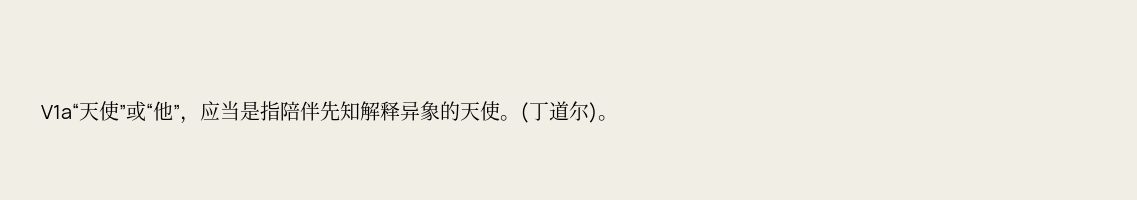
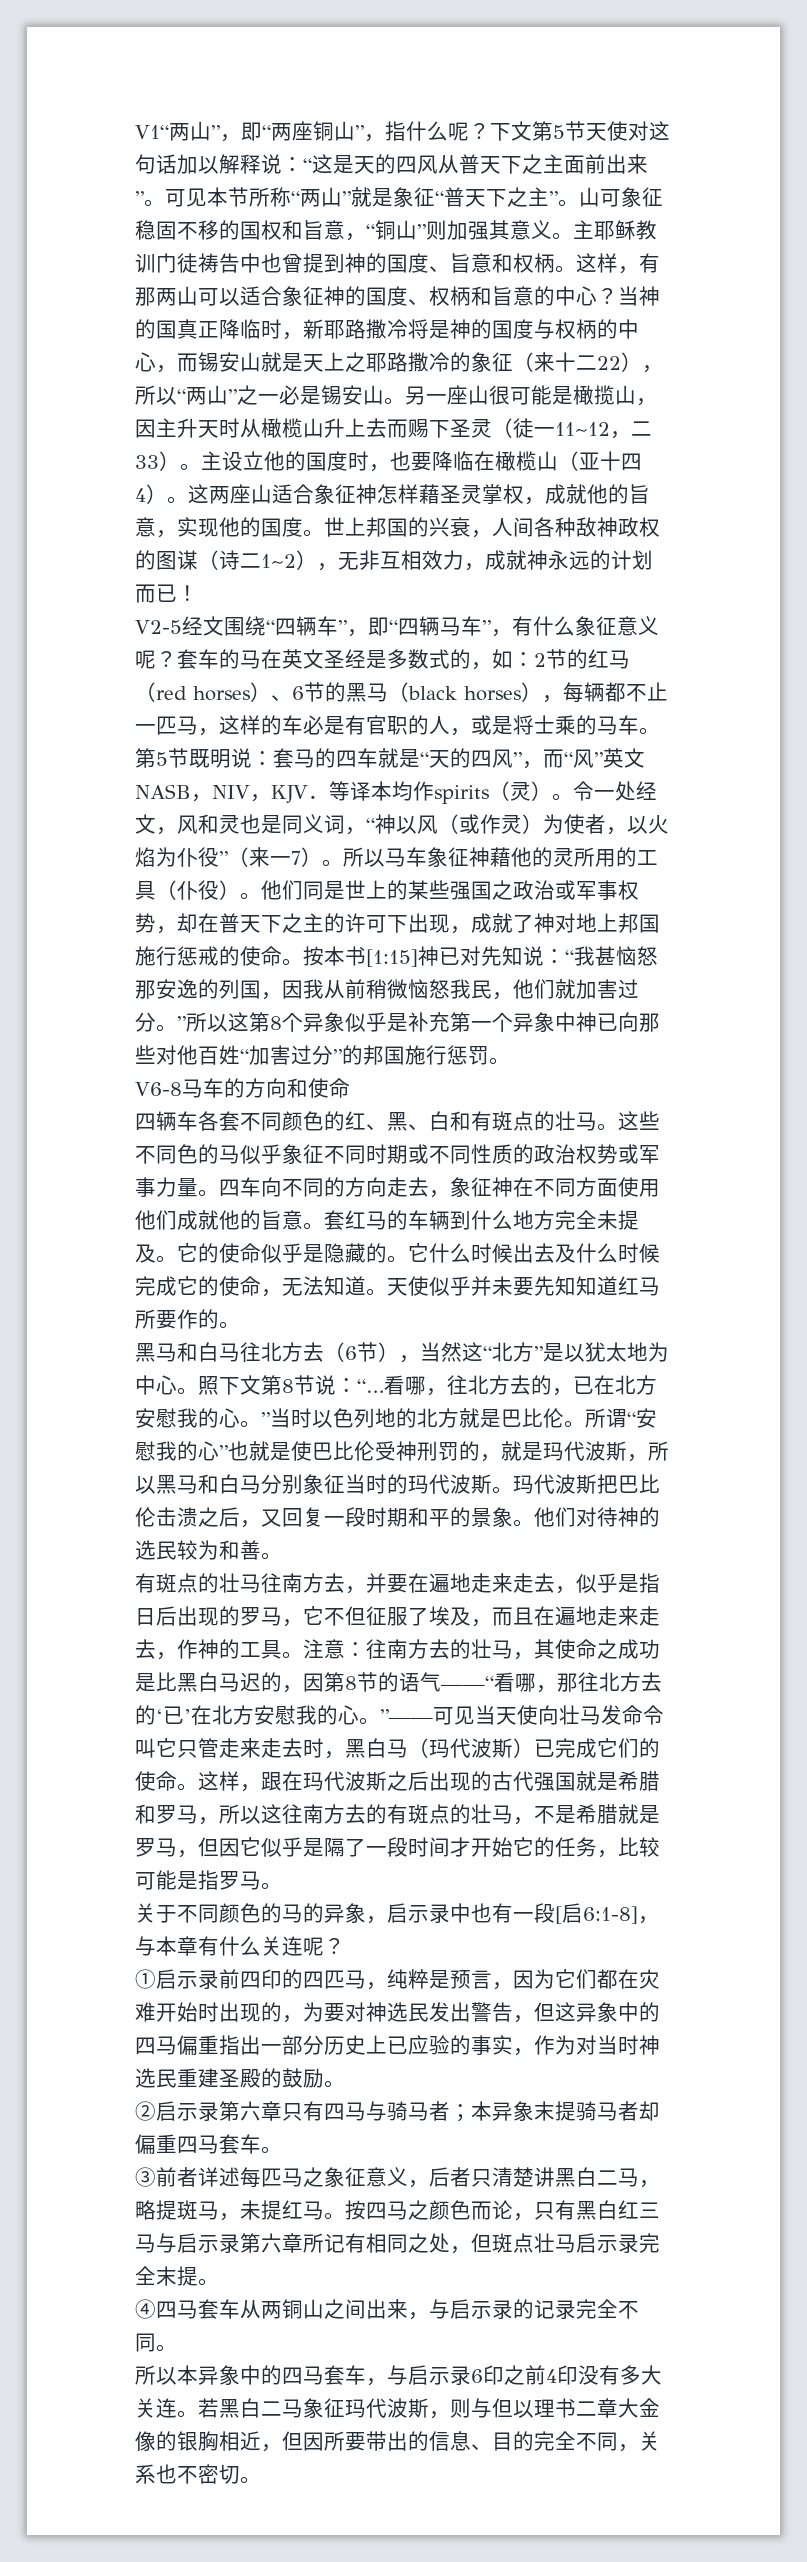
- V1a“天使”或“他”，应当是指陪伴先知解释异象的天使。(丁道尔)。
+ V1“两山”，即“两座铜山”，指什么呢？下文第5节天使对这句话加以解释说：“这是天的四风从普天下之主面前出来”。可见本节所称“两山”就是象征“普天下之主”。山可象征稳固不移的国权和旨意，“铜山”则加强其意义。主耶稣教训门徒祷告中也曾提到神的国度、旨意和权柄。这样，有那两山可以适合象征神的国度、权柄和旨意的中心？当神的国真正降临时，新耶路撒冷将是神的国度与权柄的中心，而锡安山就是天上之耶路撒冷的象征（来十二22），所以“两山”之一必是锡安山。另一座山很可能是橄揽山，因主升天时从橄榄山升上去而赐下圣灵（徒一11~12，二33）。主设立他的国度时，也要降临在橄榄山（亚十四4）。这两座山适合象征神怎样藉圣灵掌权，成就他的旨意，实现他的国度。世上邦国的兴衰，人间各种敌神政权的图谋（诗二1~2），无非互相效力，成就神永远的计划而已！
+ V2-5经文围绕“四辆车”，即“四辆马车”，有什么象征意义呢？套车的马在英文圣经是多数式的，如：2节的红马（red horses）、6节的黑马（black horses），每辆都不止一匹马，这样的车必是有官职的人，或是将士乘的马车。第5节既明说：套马的四车就是“天的四风”，而“风”英文NASB，NIV，KJV．等译本均作spirits（灵）。令一处经文，风和灵也是同义词，“神以风（或作灵）为使者，以火焰为仆役”（来一7）。所以马车象征神藉他的灵所用的工具（仆役）。他们同是世上的某些强国之政治或军事权势，却在普天下之主的许可下出现，成就了神对地上邦国施行惩戒的使命。按本书[1:15]神已对先知说：“我甚恼怒那安逸的列国，因我从前稍微恼怒我民，他们就加害过分。”所以这第8个异象似乎是补充第一个异象中神已向那些对他百姓“加害过分”的邦国施行惩罚。
+ V6-8马车的方向和使命
+ 四辆车各套不同颜色的红、黑、白和有斑点的壮马。这些不同色的马似乎象征不同时期或不同性质的政治权势或军事力量。四车向不同的方向走去，象征神在不同方面使用他们成就他的旨意。套红马的车辆到什么地方完全未提及。它的使命似乎是隐藏的。它什么时候出去及什么时候完成它的使命，无法知道。天使似乎并未要先知知道红马所要作的。
+ 黑马和白马往北方去（6节），当然这“北方”是以犹太地为中心。照下文第8节说：“…看哪，往北方去的，已在北方安慰我的心。”当时以色列地的北方就是巴比伦。所谓“安慰我的心”也就是使巴比伦受神刑罚的，就是玛代波斯，所以黑马和白马分别象征当时的玛代波斯。玛代波斯把巴比伦击溃之后，又回复一段时期和平的景象。他们对待神的选民较为和善。
+ 有斑点的壮马往南方去，并要在遍地走来走去，似乎是指日后出现的罗马，它不但征服了埃及，而且在遍地走来走去，作神的工具。注意：往南方去的壮马，其使命之成功是比黑白马迟的，因第8节的语气——“看哪，那往北方去的‘已’在北方安慰我的心。”——可见当天使向壮马发命令叫它只管走来走去时，黑白马（玛代波斯）已完成它们的使命。这样，跟在玛代波斯之后出现的古代强国就是希腊和罗马，所以这往南方去的有斑点的壮马，不是希腊就是罗马，但因它似乎是隔了一段时间才开始它的任务，比较可能是指罗马。
+ 关于不同颜色的马的异象，启示录中也有一段[启6:1-8]，与本章有什么关连呢？
+ ①启示录前四印的四匹马，纯粹是预言，因为它们都在灾难开始时出现的，为要对神选民发出警告，但这异象中的四马偏重指出一部分历史上已应验的事实，作为对当时神选民重建圣殿的鼓励。
+ ②启示录第六章只有四马与骑马者；本异象末提骑马者却偏重四马套车。
+ ③前者详述每匹马之象征意义，后者只清楚讲黑白二马，略提斑马，未提红马。按四马之颜色而论，只有黑白红三马与启示录第六章所记有相同之处，但斑点壮马启示录完全末提。
+ ④四马套车从两铜山之间出来，与启示录的记录完全不同。
+ 所以本异象中的四马套车，与启示录6印之前4印没有多大关连。若黑白二马象征玛代波斯，则与但以理书二章大金像的银胸相近，但因所要带出的信息、目的完全不同，关系也不密切。

